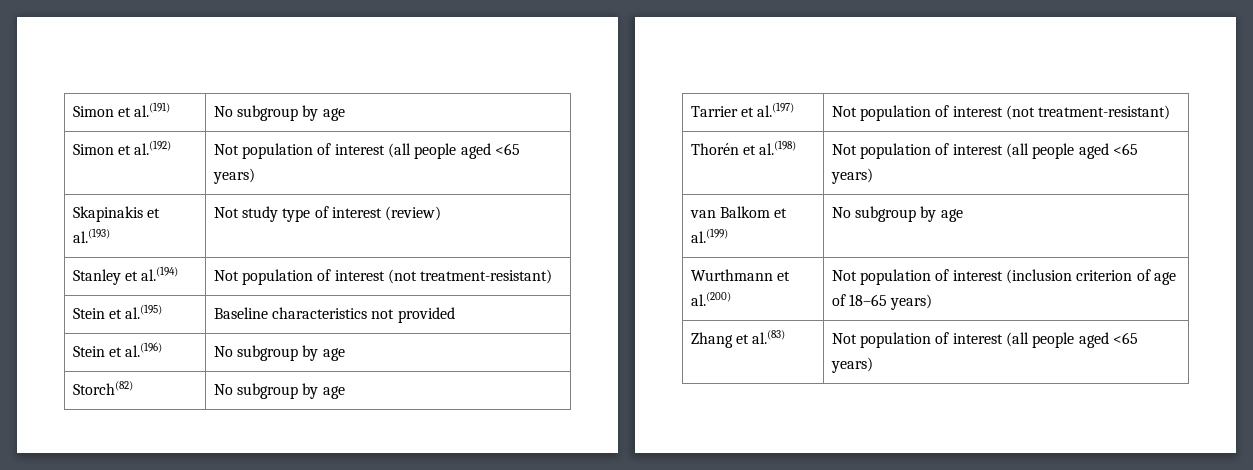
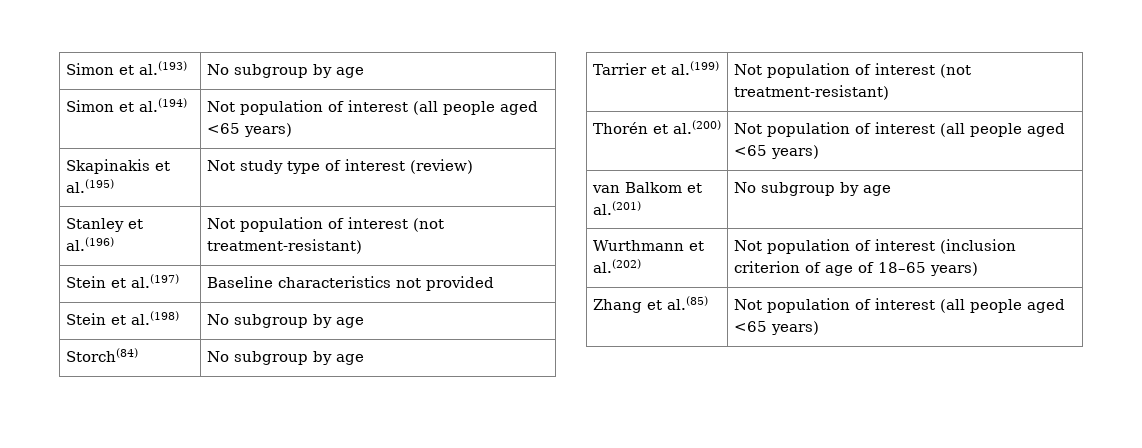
- Simon et al.(191) | No subgroup by age
+ Simon et al.(193) | No subgroup by age
- Simon et al.(192) | Not population of interest (all people aged <65 years)
+ Simon et al.(194) | Not population of interest (all people aged <65 years)
- Skapinakis et al.(193) | Not study type of interest (review)
+ Skapinakis et al.(195) | Not study type of interest (review)
- Stanley et al.(194) | Not population of interest (not treatment-resistant)
+ Stanley et al.(196) | Not population of interest (not treatment-resistant)
- Stein et al.(195) | Baseline characteristics not provided
+ Stein et al.(197) | Baseline characteristics not provided
- Stein et al.(196) | No subgroup by age
- Storch(82) | No subgroup by age
+ Stein et al.(198) | No subgroup by age
+ Storch(84) | No subgroup by age
- Tarrier et al.(197) | Not population of interest (not treatment-resistant)
+ Tarrier et al.(199) | Not population of interest (not treatment-resistant)
- Thorén et al.(198) | Not population of interest (all people aged <65 years)
+ Thorén et al.(200) | Not population of interest (all people aged <65 years)
- van Balkom et al.(199) | No subgroup by age
+ van Balkom et al.(201) | No subgroup by age
- Wurthmann et al.(200) | Not population of interest (inclusion criterion of age of 18–65 years)
+ Wurthmann et al.(202) | Not population of interest (inclusion criterion of age of 18–65 years)
- Zhang et al.(83) | Not population of interest (all people aged <65 years)
+ Zhang et al.(85) | Not population of interest (all people aged <65 years)

